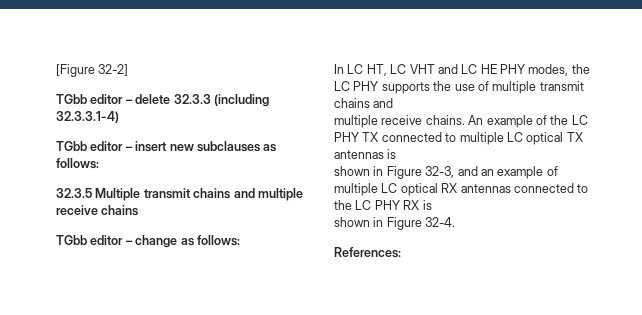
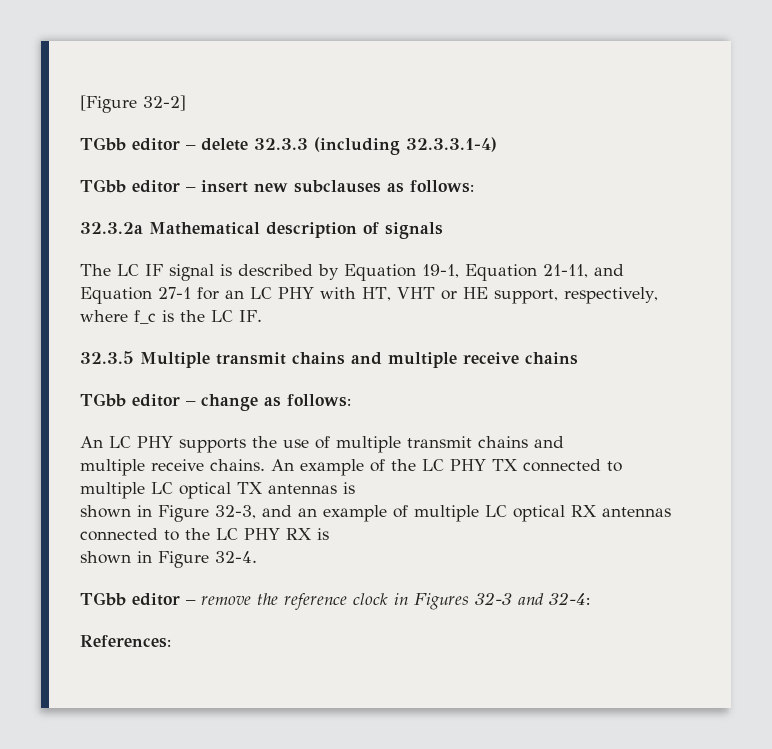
+ 32.3.2a Mathematical description of signals
+ The LC IF signal is described by Equation 19-1, Equation 21-11, and Equation 27-1 for an LC PHY with HT, VHT or HE support, respectively, where f_c is the LC IF.
- In LC HT, LC VHT and LC HE PHY modes, the LC PHY supports the use of multiple transmit chains and
+ An LC PHY supports the use of multiple transmit chains and
+ TGbb editor – remove the reference clock in Figures 32-3 and 32-4:

